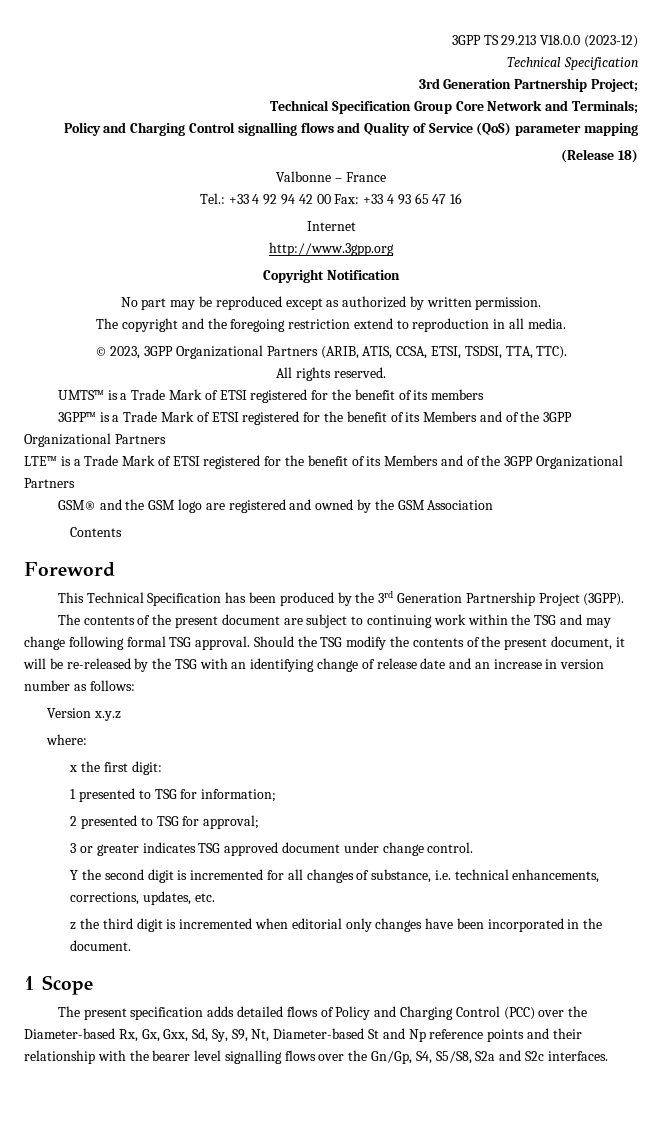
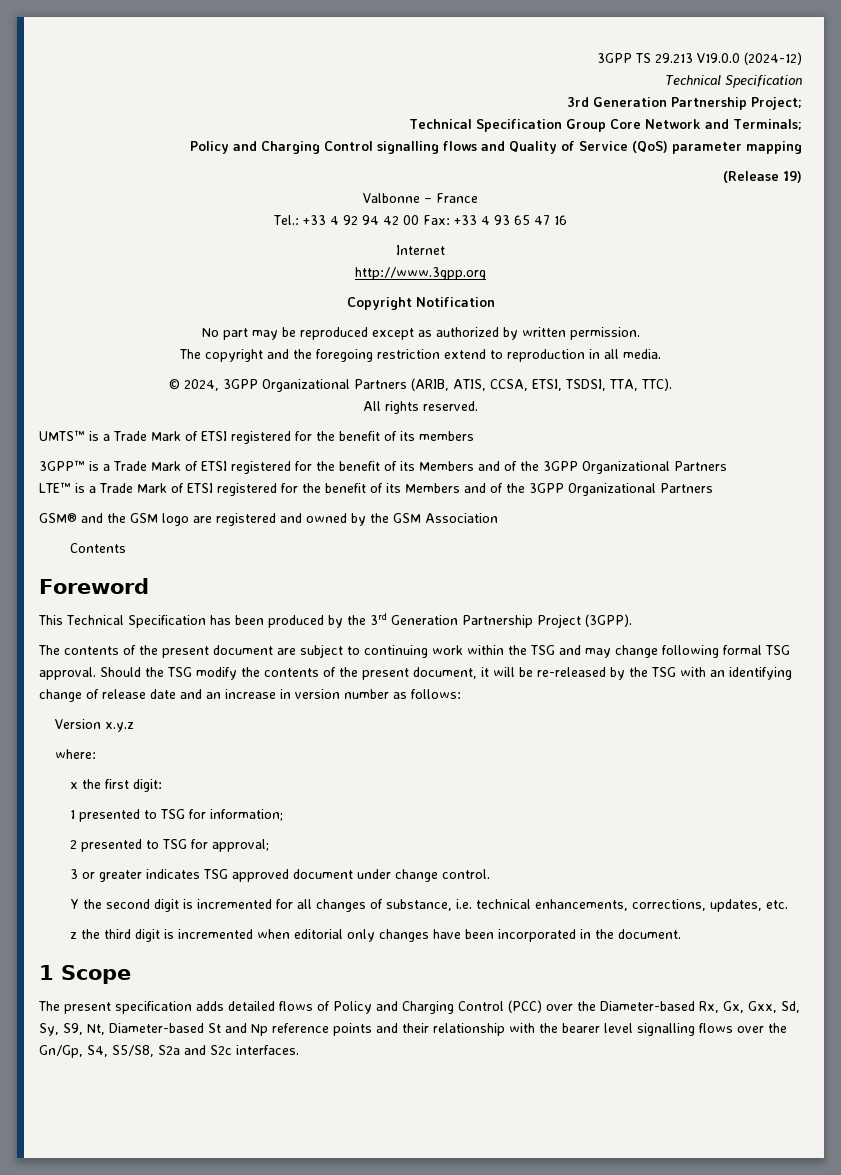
- 3GPP TS 29.213 V18.0.0 (2023-12)
+ 3GPP TS 29.213 V19.0.0 (2024-12)
- (Release 18)
+ (Release 19)
- © 2023, 3GPP Organizational Partners (ARIB, ATIS, CCSA, ETSI, TSDSI, TTA, TTC).
+ © 2024, 3GPP Organizational Partners (ARIB, ATIS, CCSA, ETSI, TSDSI, TTA, TTC).

